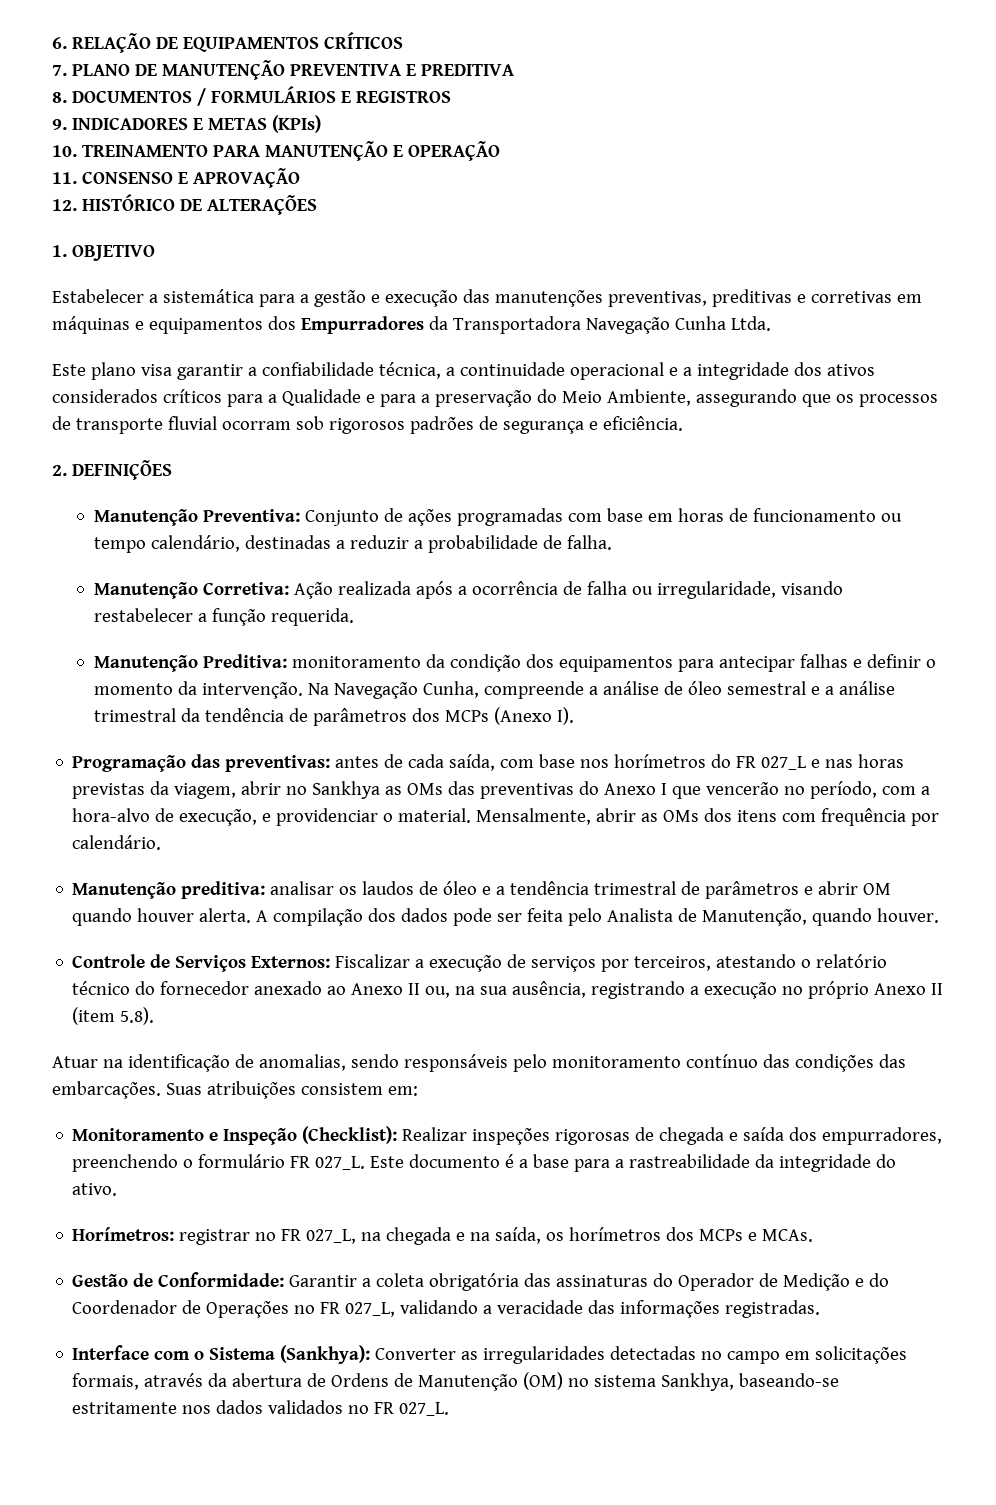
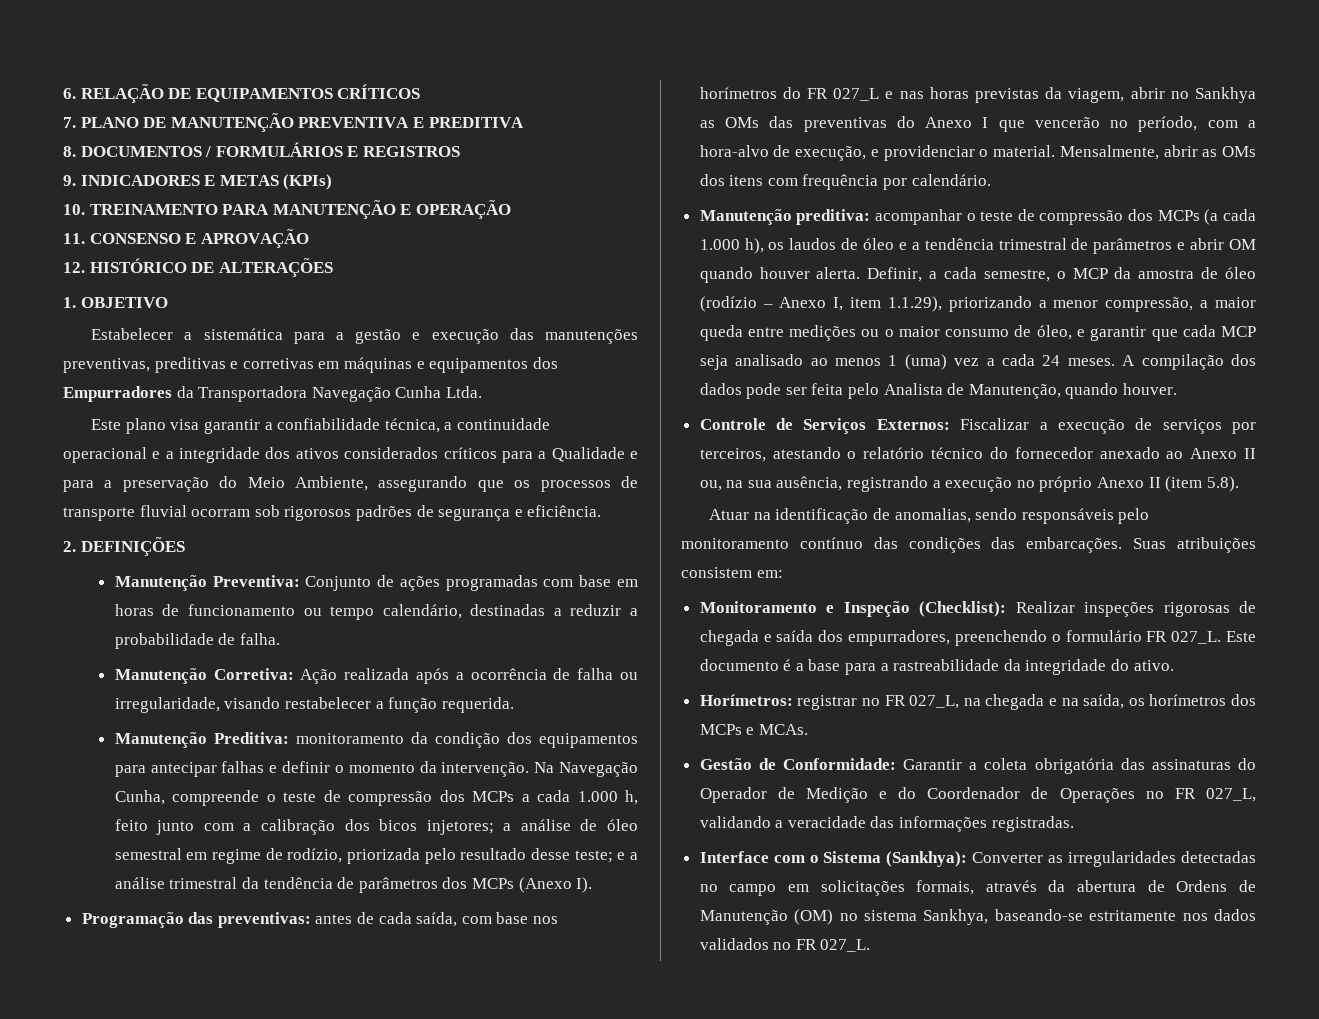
- Na Navegação Cunha, compreende a análise de óleo semestral e a análise trimestral da tendência de parâmetros dos MCPs (Anexo I).
+ Na Navegação Cunha, compreende o teste de compressão dos MCPs a cada 1.000 h, feito junto com a calibração dos bicos injetores; a análise de óleo semestral em regime de rodízio, priorizada pelo resultado desse teste; e a análise trimestral da tendência de parâmetros dos MCPs (Anexo I).
- Manutenção preditiva: analisar os laudos de óleo e a tendência trimestral de parâmetros e abrir OM quando houver alerta.
+ Manutenção preditiva: acompanhar o teste de compressão dos MCPs (a cada 1.000 h), os laudos de óleo e a tendência trimestral de parâmetros e abrir OM quando houver alerta.
+ Definir, a cada semestre, o MCP da amostra de óleo (rodízio – Anexo I, item 1.1.29), priorizando a menor compressão, a maior queda entre medições ou o maior consumo de óleo, e garantir que cada MCP seja analisado ao menos 1 (uma) vez a cada 24 meses.

